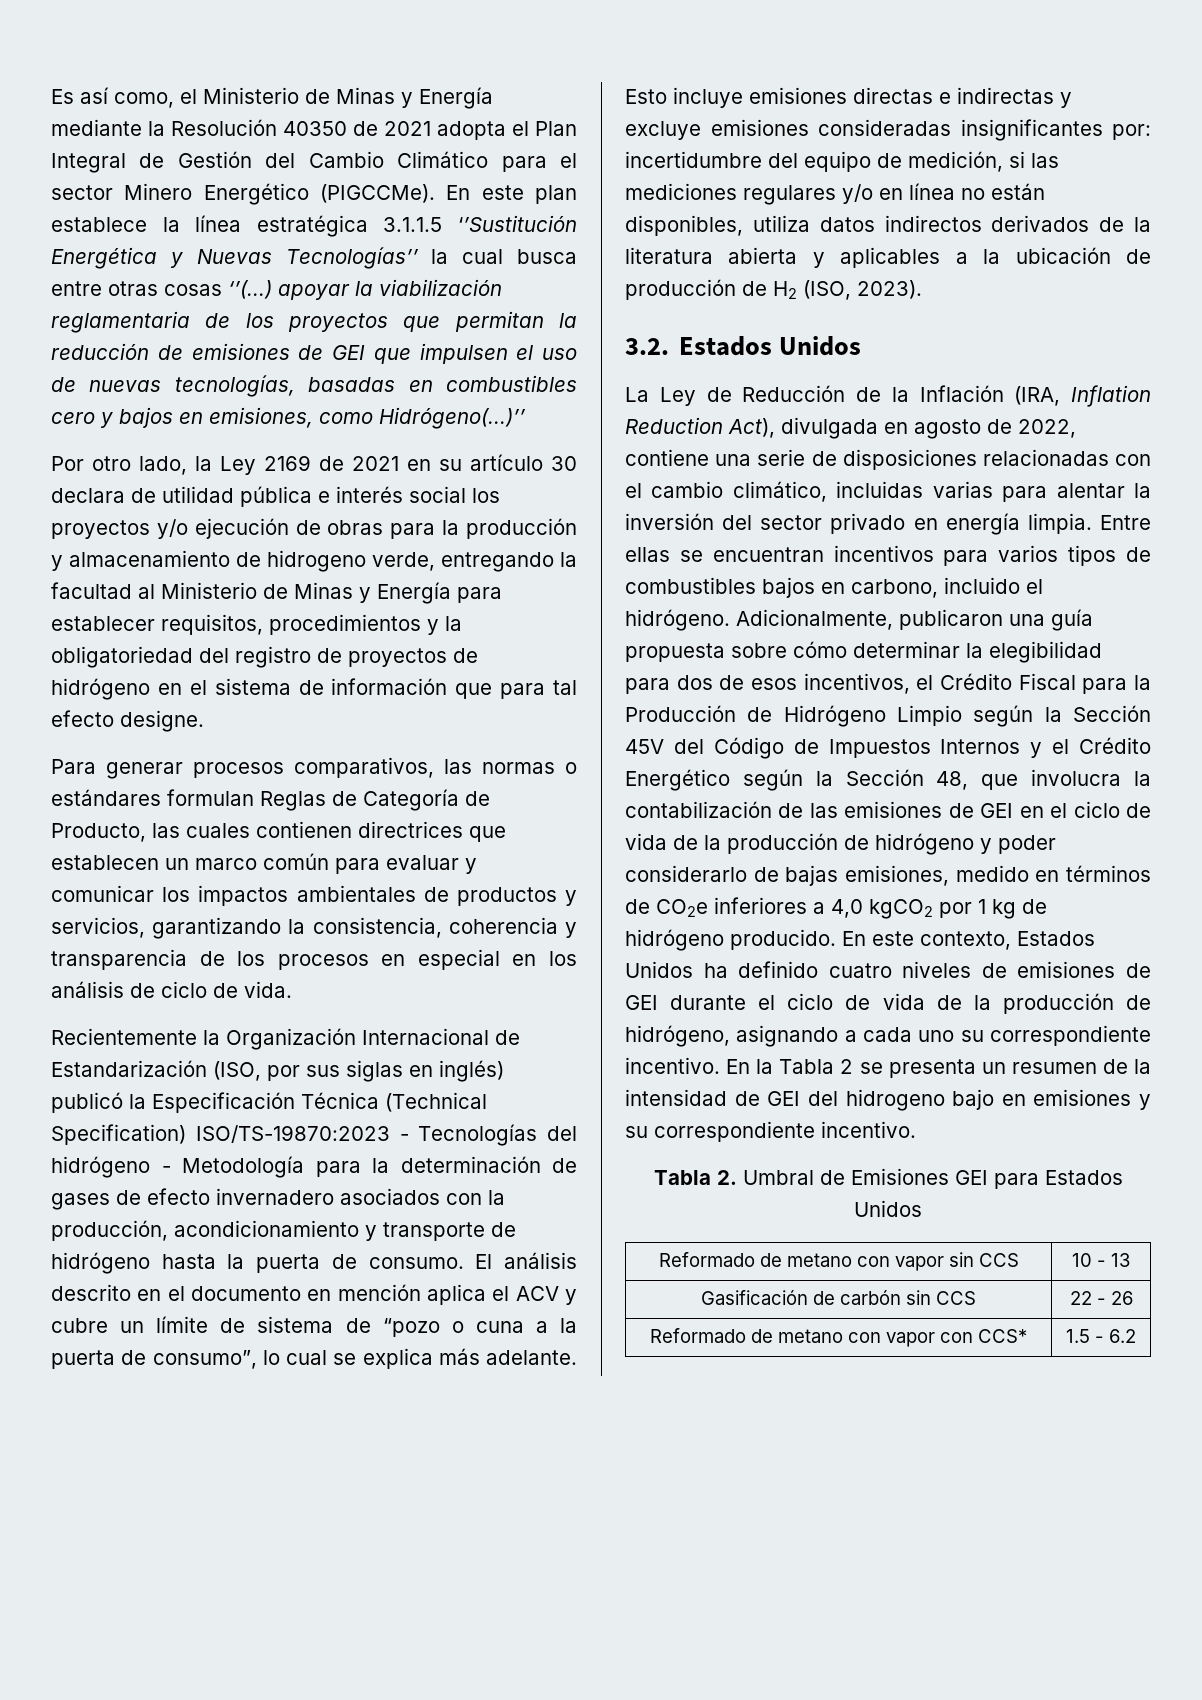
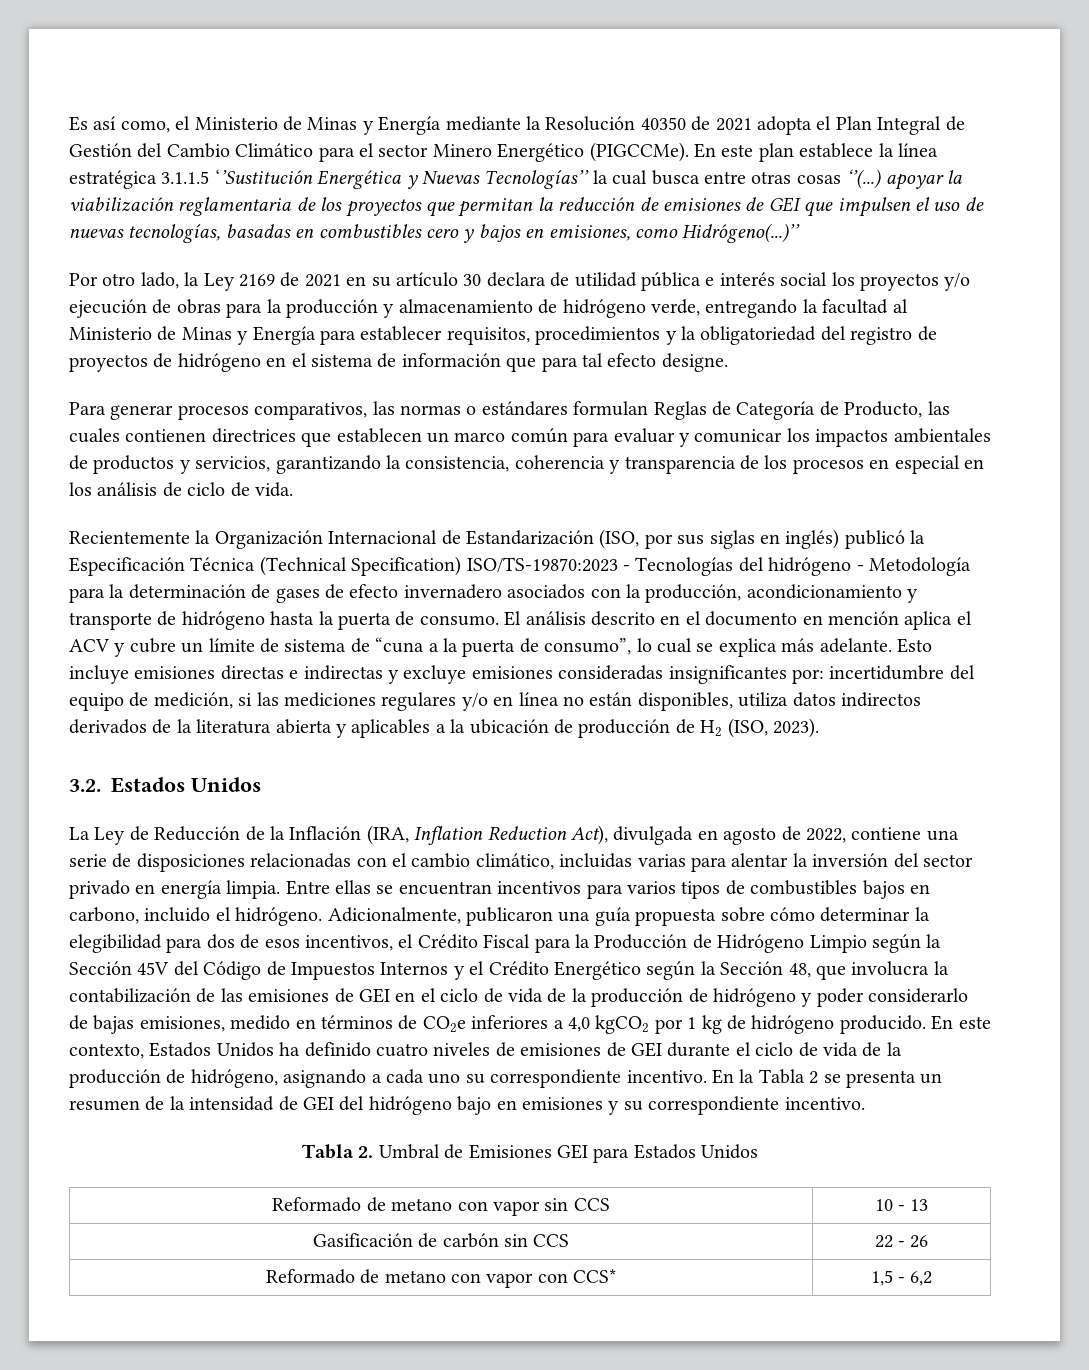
- Por otro lado, la Ley 2169 de 2021 en su artículo 30 declara de utilidad pública e interés social los proyectos y/o ejecución de obras para la producción y almacenamiento de hidrogeno verde, entregando la facultad al Ministerio de Minas y Energía para establecer requisitos, procedimientos y la obligatoriedad del registro de proyectos de hidrógeno en el sistema de información que para tal efecto designe.
+ Por otro lado, la Ley 2169 de 2021 en su artículo 30 declara de utilidad pública e interés social los proyectos y/o ejecución de obras para la producción y almacenamiento de hidrógeno verde, entregando la facultad al Ministerio de Minas y Energía para establecer requisitos, procedimientos y la obligatoriedad del registro de proyectos de hidrógeno en el sistema de información que para tal efecto designe.
- El análisis descrito en el documento en mención aplica el ACV y cubre un límite de sistema de “pozo o cuna a la puerta de consumo”, lo cual se explica más adelante.
+ El análisis descrito en el documento en mención aplica el ACV y cubre un límite de sistema de “cuna a la puerta de consumo”, lo cual se explica más adelante.
- En la Tabla 2 se presenta un resumen de la intensidad de GEI del hidrogeno bajo en emisiones y su correspondiente incentivo.
+ En la Tabla 2 se presenta un resumen de la intensidad de GEI del hidrógeno bajo en emisiones y su correspondiente incentivo.
- Reformado de metano con vapor con CCS* | 1.5 - 6.2
+ Reformado de metano con vapor con CCS* | 1,5 - 6,2

